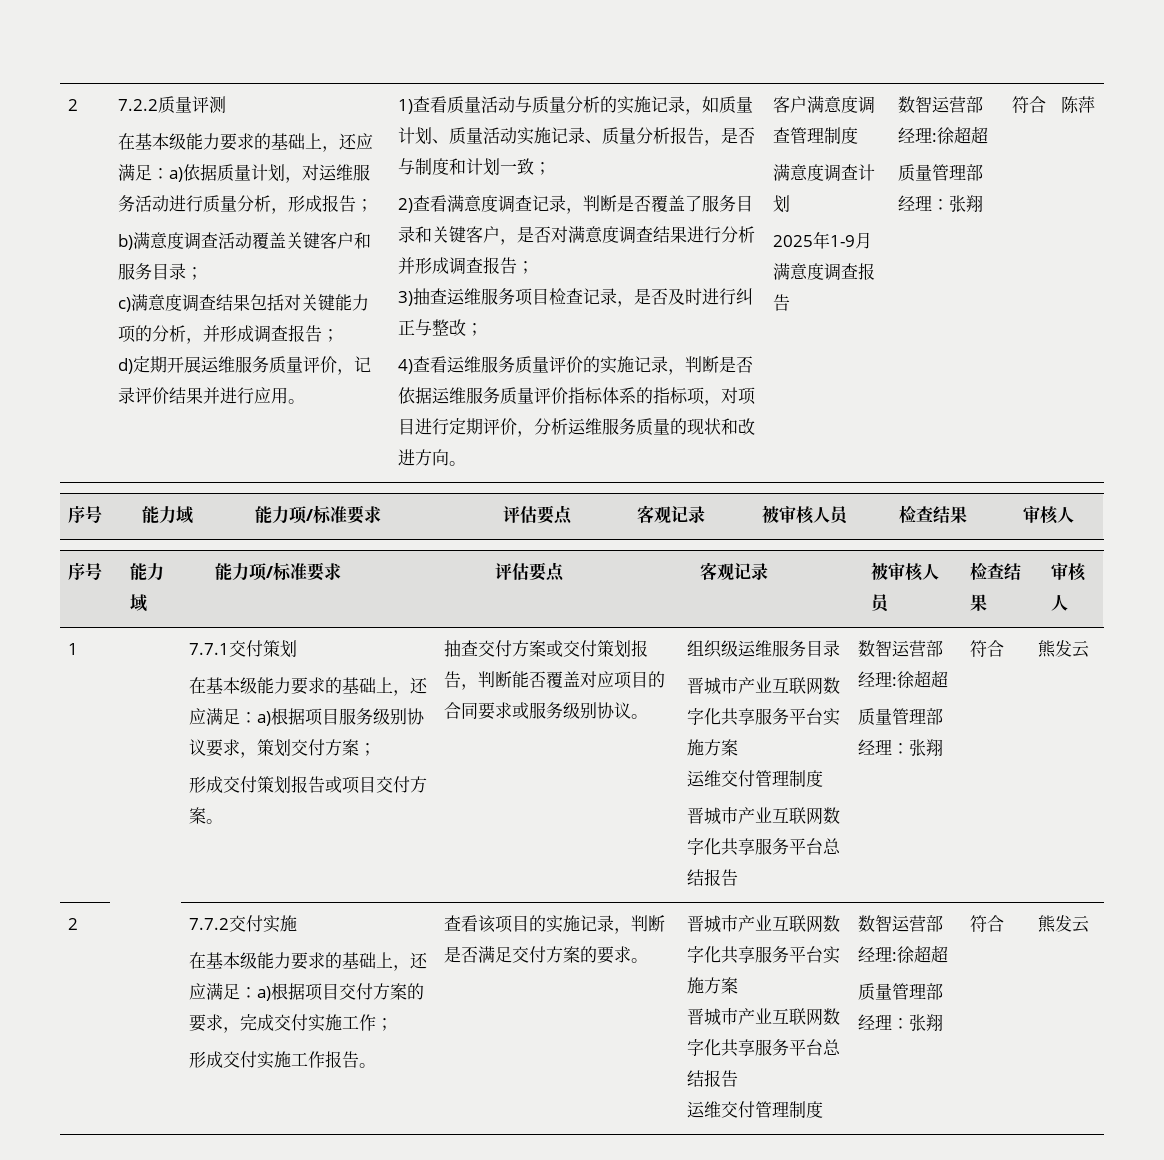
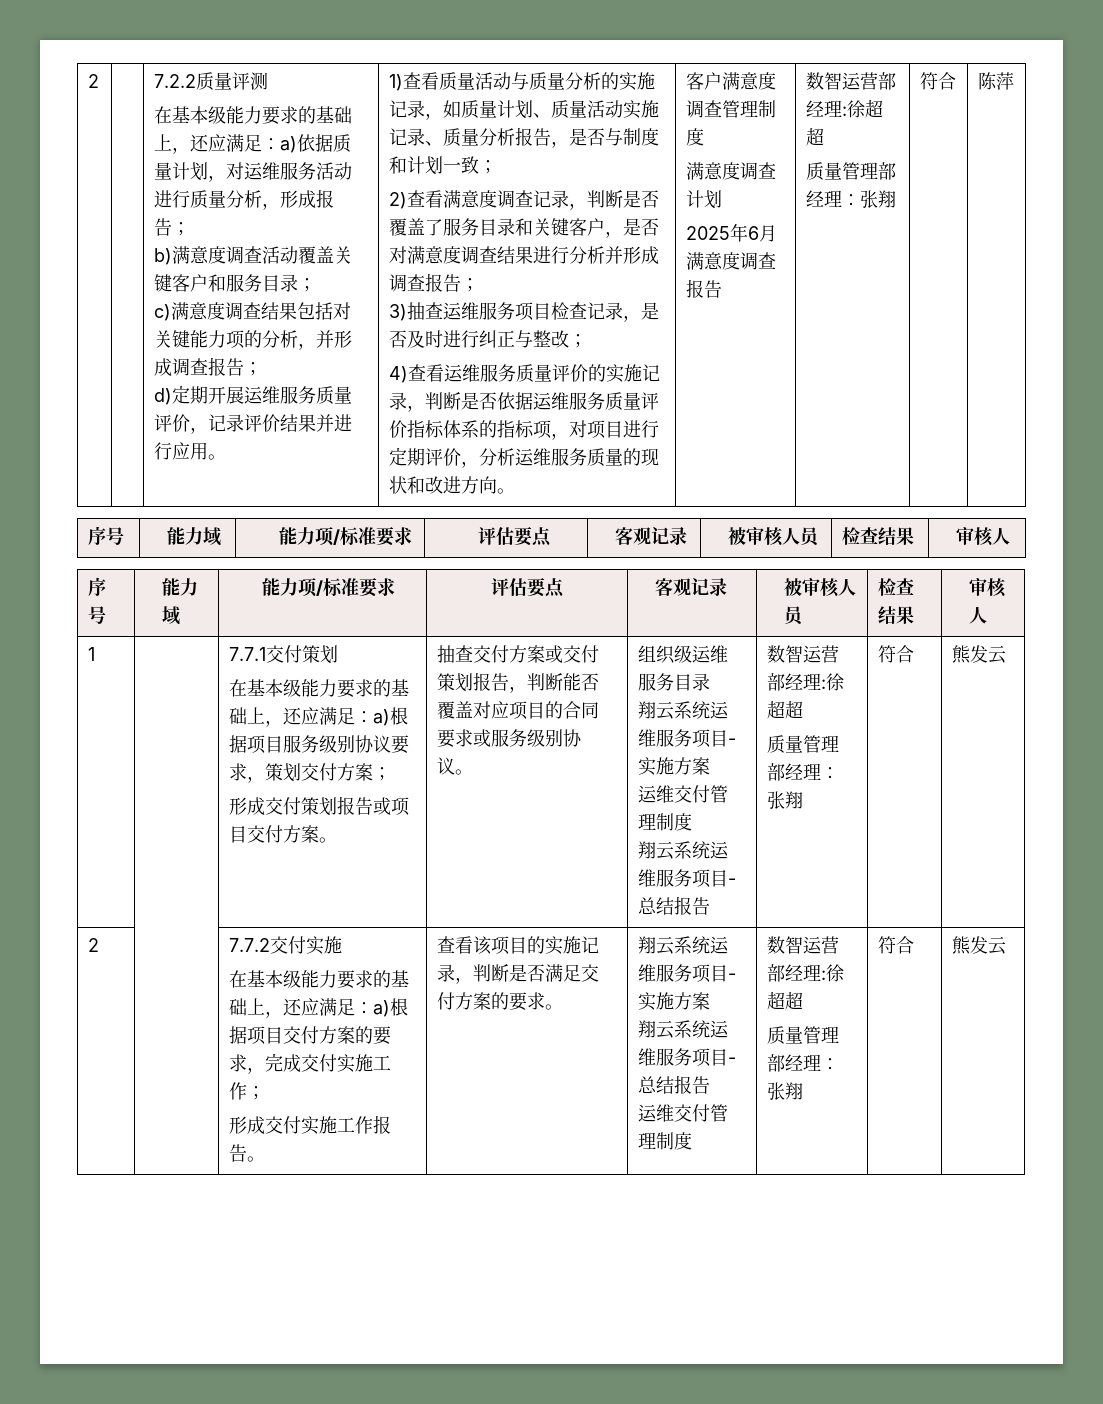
- 2025年1-9月满意度调查报告
+ 2025年6月满意度调查报告
  组织级运维服务目录
- 晋城市产业互联网数字化共享服务平台实施方案
+ 翔云系统运维服务项目-实施方案
  运维交付管理制度
- 晋城市产业互联网数字化共享服务平台总结报告
+ 翔云系统运维服务项目-总结报告
- 查看该项目的实施记录，判断是否满足交付方案的要求。 | 晋城市产业互联网数字化共享服务平台实施方案
- 晋城市产业互联网数字化共享服务平台总结报告
+ 查看该项目的实施记录，判断是否满足交付方案的要求。 | 翔云系统运维服务项目-实施方案
+ 翔云系统运维服务项目-总结报告

